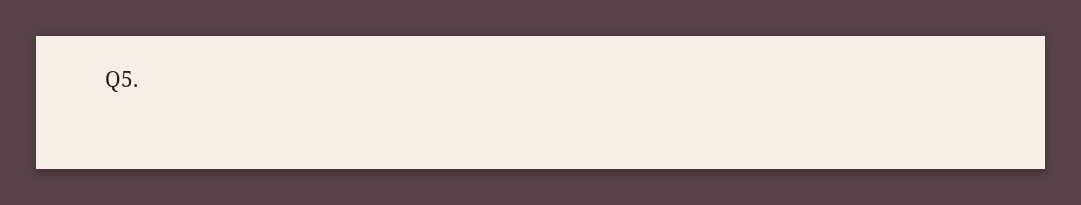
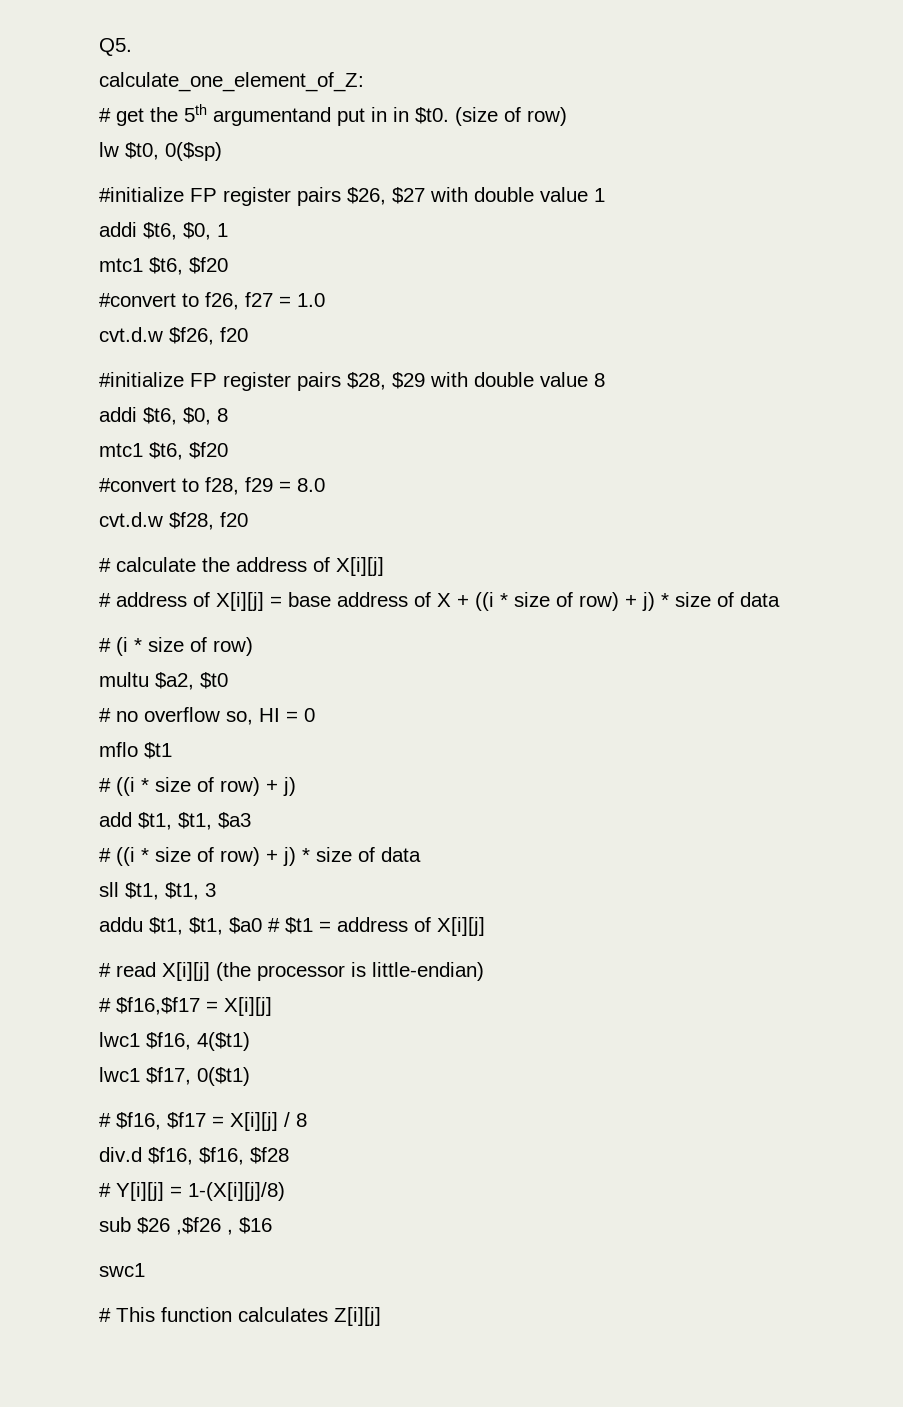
+ calculate_one_element_of_Z:
+ # get the 5th argumentand put in in $t0. (size of row)
+ lw $t0, 0($sp)
+ #initialize FP register pairs $26, $27 with double value 1
+ addi $t6, $0, 1
+ mtc1 $t6, $f20
+ #convert to f26, f27 = 1.0
+ cvt.d.w $f26, f20
+ #initialize FP register pairs $28, $29 with double value 8
+ addi $t6, $0, 8
+ mtc1 $t6, $f20
+ #convert to f28, f29 = 8.0
+ cvt.d.w $f28, f20
+ # calculate the address of X[i][j]
+ # address of X[i][j] = base address of X + ((i * size of row) + j) * size of data
+ # (i * size of row)
+ multu $a2, $t0
+ # no overflow so, HI = 0
+ mflo $t1
+ # ((i * size of row) + j)
+ add $t1, $t1, $a3
+ # ((i * size of row) + j) * size of data
+ sll $t1, $t1, 3
+ addu $t1, $t1, $a0 # $t1 = address of X[i][j]
+ # read X[i][j] (the processor is little-endian)
+ # $f16,$f17 = X[i][j]
+ lwc1 $f16, 4($t1)
+ lwc1 $f17, 0($t1)
+ # $f16, $f17 = X[i][j] / 8
+ div.d $f16, $f16, $f28
+ # Y[i][j] = 1-(X[i][j]/8)
+ sub $26 ,$f26 , $16
+ swc1
+ # This function calculates Z[i][j]

